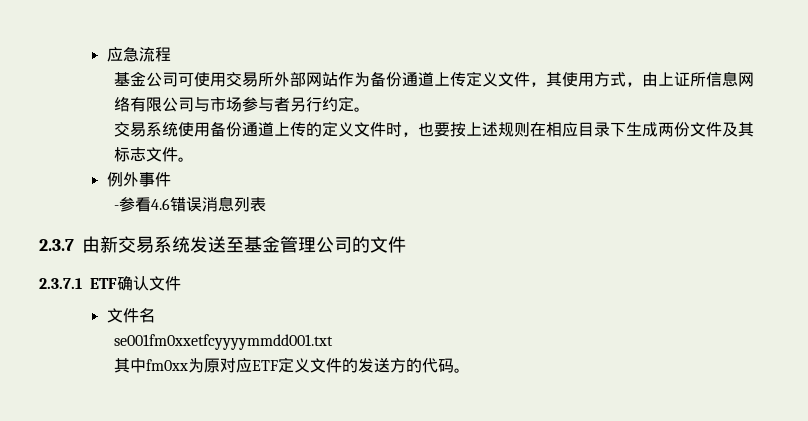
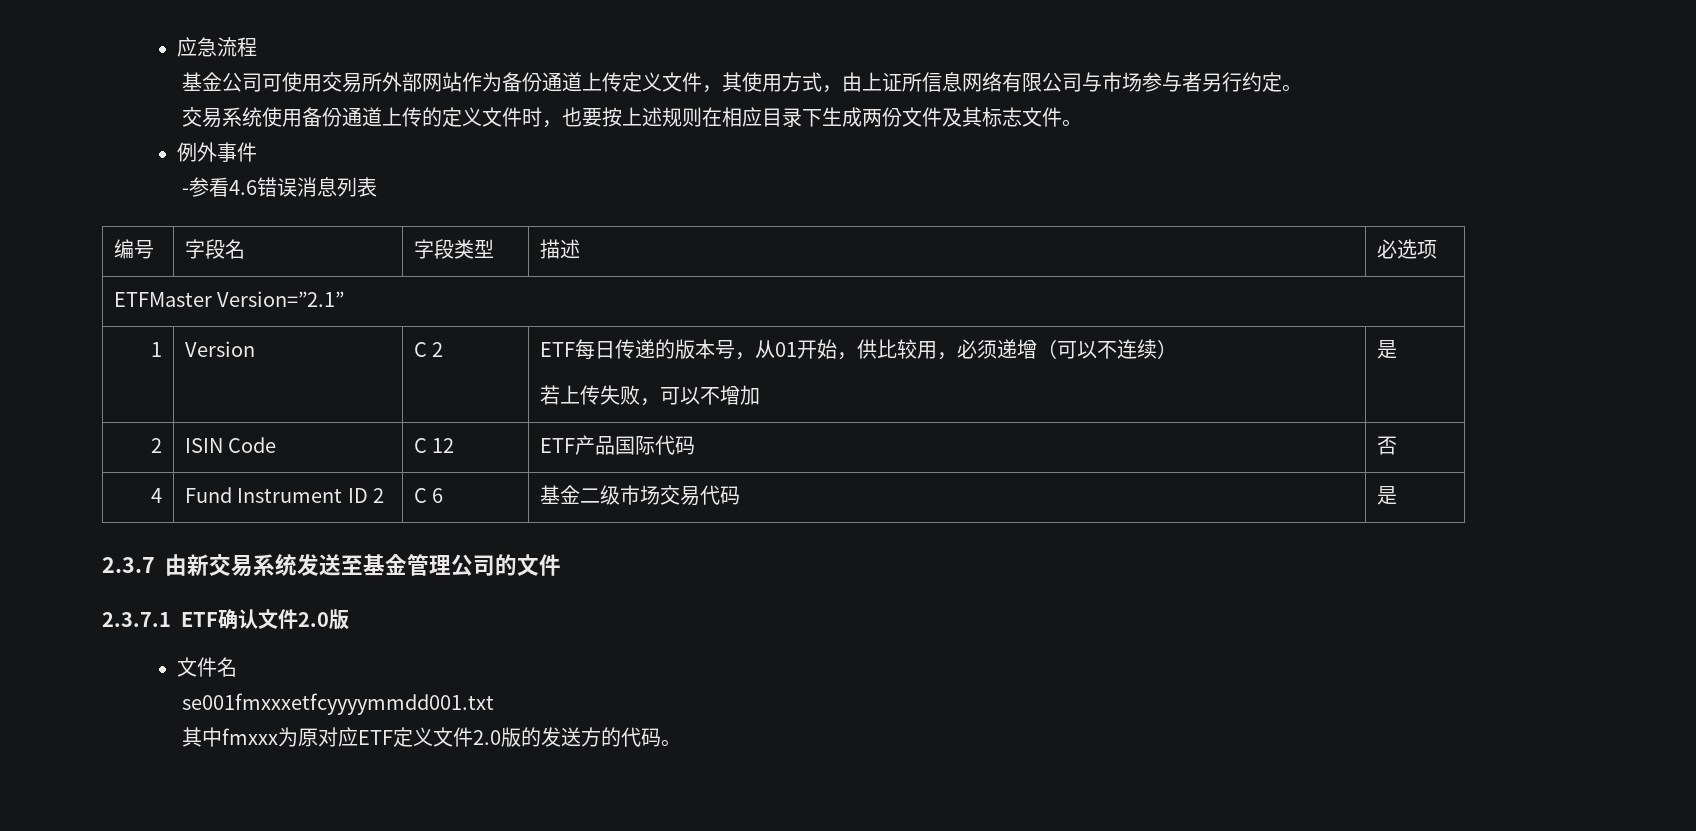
+ 编号 | 字段名 | 字段类型 | 描述 | 必选项
+ ETFMaster Version=”2.1”
+ 1 | Version | C 2 | ETF每日传递的版本号，从01开始，供比较用，必须递增（可以不连续）
+ 若上传失败，可以不增加 | 是
+ 2 | ISIN Code | C 12 | ETF产品国际代码 | 否
+ 4 | Fund Instrument ID 2 | C 6 | 基金二级市场交易代码 | 是
- 2.3.7.1 ETF确认文件
+ 2.3.7.1 ETF确认文件2.0版
- se001fm0xxetfcyyyymmdd001.txt
+ se001fmxxxetfcyyyymmdd001.txt
- 其中fm0xx为原对应ETF定义文件的发送方的代码。
+ 其中fmxxx为原对应ETF定义文件2.0版的发送方的代码。

